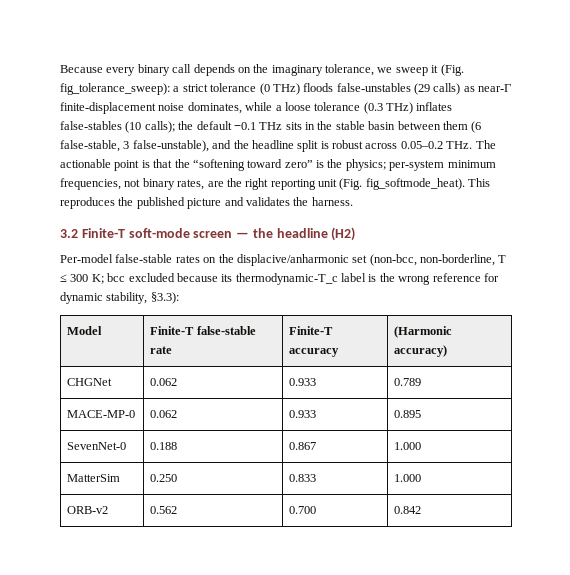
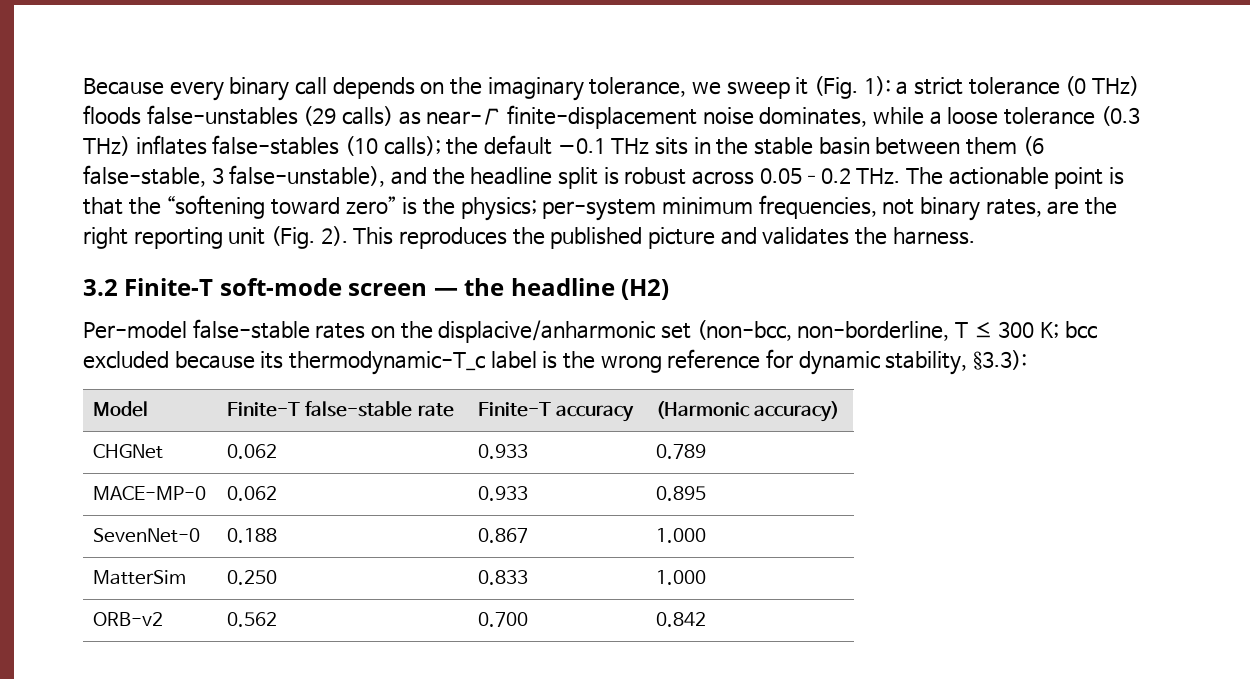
- Because every binary call depends on the imaginary tolerance, we sweep it (Fig. fig_tolerance_sweep):
+ Because every binary call depends on the imaginary tolerance, we sweep it (Fig. 1):
- per-system minimum frequencies, not binary rates, are the right reporting unit (Fig. fig_softmode_heat).
+ per-system minimum frequencies, not binary rates, are the right reporting unit (Fig. 2).

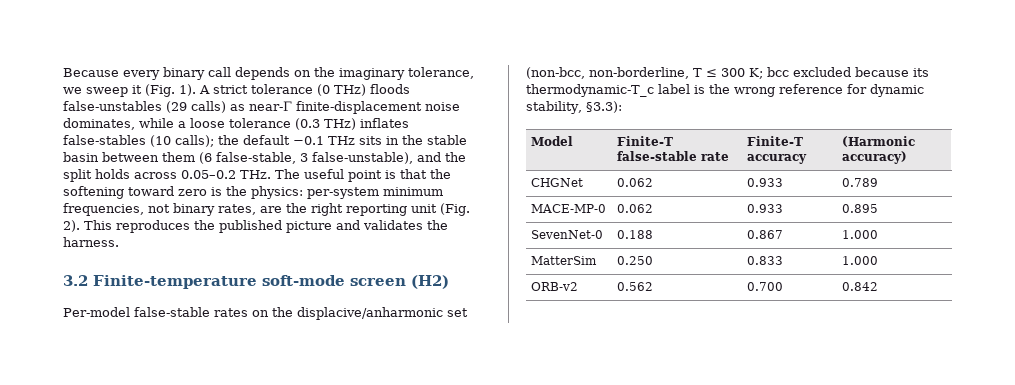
- Because every binary call depends on the imaginary tolerance, we sweep it (Fig. 1): a strict tolerance (0 THz) floods false-unstables (29 calls) as near-Γ finite-displacement noise dominates, while a loose tolerance (0.3 THz) inflates false-stables (10 calls);
+ Because every binary call depends on the imaginary tolerance, we sweep it (Fig. 1). A strict tolerance (0 THz) floods false-unstables (29 calls) as near-Γ finite-displacement noise dominates, while a loose tolerance (0.3 THz) inflates false-stables (10 calls);
- the default −0.1 THz sits in the stable basin between them (6 false-stable, 3 false-unstable), and the headline split is robust across 0.05–0.2 THz. The actionable point is that the “softening toward zero” is the physics;
+ the default −0.1 THz sits in the stable basin between them (6 false-stable, 3 false-unstable), and the split holds across 0.05–0.2 THz. The useful point is that the softening toward zero is the physics:
- 3.2 Finite-T soft-mode screen — the headline (H2)
+ 3.2 Finite-temperature soft-mode screen (H2)

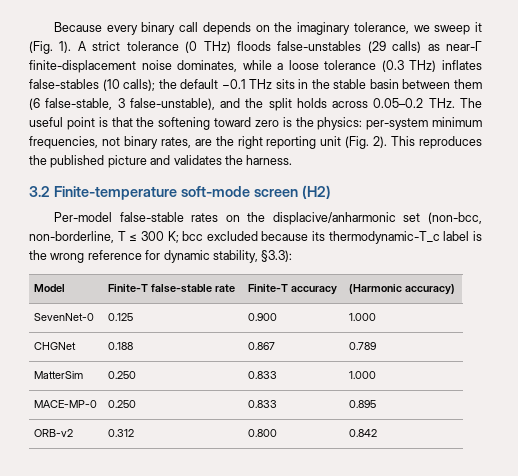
- CHGNet | 0.062 | 0.933 | 0.789
- MACE-MP-0 | 0.062 | 0.933 | 0.895
- SevenNet-0 | 0.188 | 0.867 | 1.000
+ SevenNet-0 | 0.125 | 0.900 | 1.000
+ CHGNet | 0.188 | 0.867 | 0.789
+ MACE-MP-0 | 0.250 | 0.833 | 0.895
- ORB-v2 | 0.562 | 0.700 | 0.842
+ ORB-v2 | 0.312 | 0.800 | 0.842

